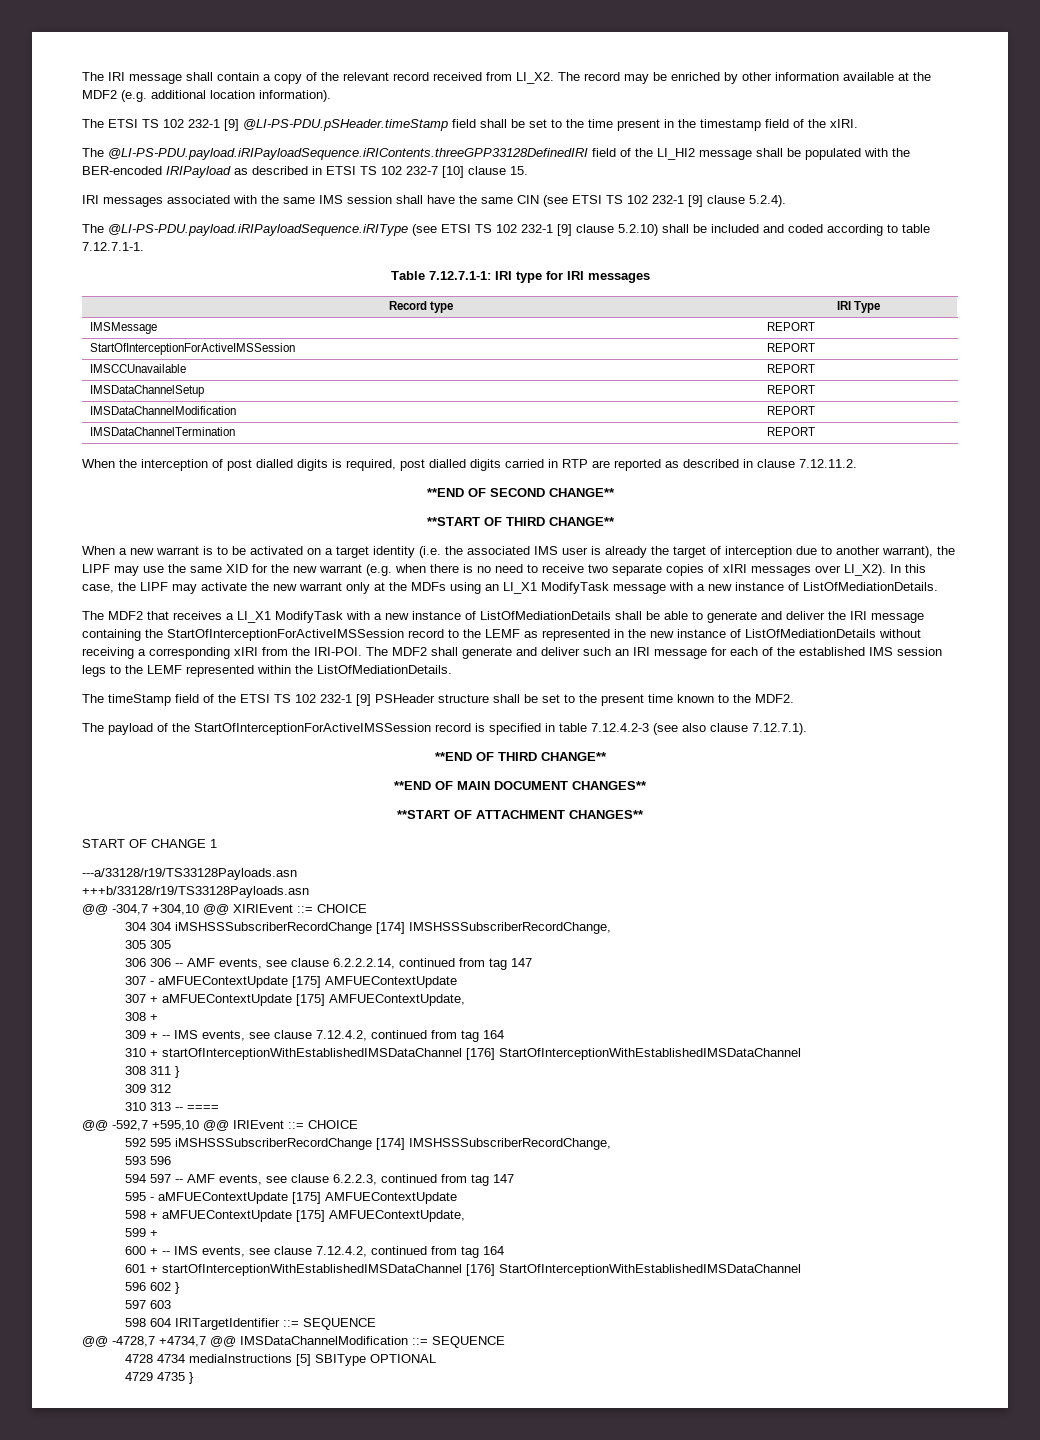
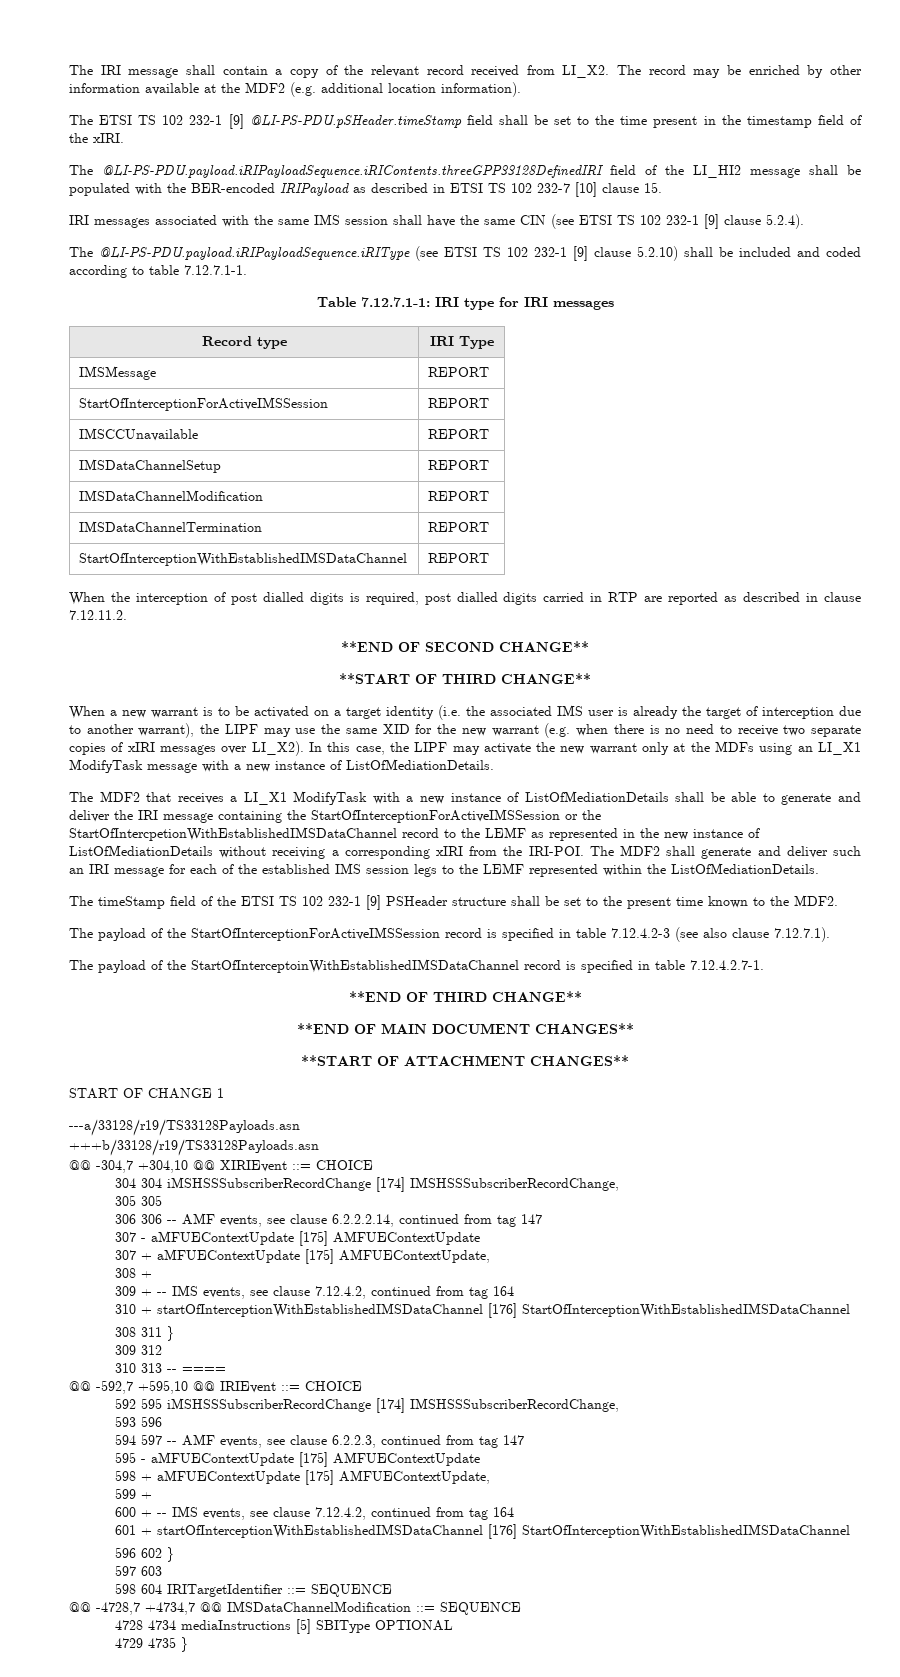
+ StartOfInterceptionWithEstablishedIMSDataChannel | REPORT
- The MDF2 that receives a LI_X1 ModifyTask with a new instance of ListOfMediationDetails shall be able to generate and deliver the IRI message containing the StartOfInterceptionForActiveIMSSession record to the LEMF as represented in the new instance of ListOfMediationDetails without receiving a corresponding xIRI from the IRI-POI.
+ The MDF2 that receives a LI_X1 ModifyTask with a new instance of ListOfMediationDetails shall be able to generate and deliver the IRI message containing the StartOfInterceptionForActiveIMSSession or the StartOfIntercpetionWithEstablishedIMSDataChannel record to the LEMF as represented in the new instance of ListOfMediationDetails without receiving a corresponding xIRI from the IRI-POI.
+ The payload of the StartOfInterceptoinWithEstablishedIMSDataChannel record is specified in table 7.12.4.2.7-1.

